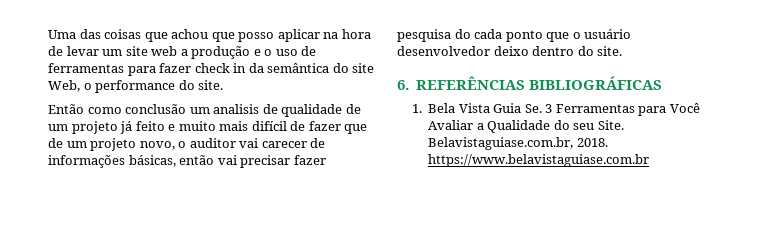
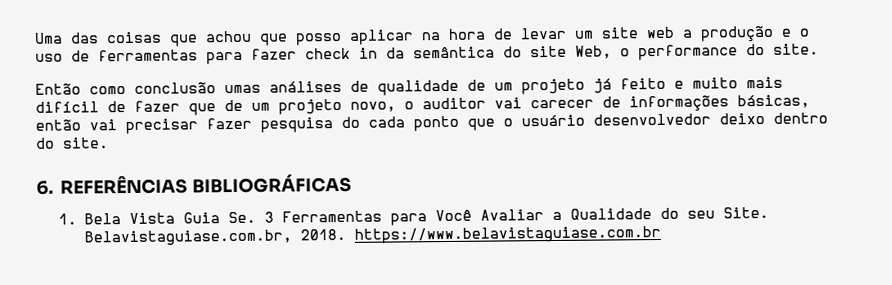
- Então como conclusão um analisis de qualidade de um projeto já feito e muito mais difícil de fazer que de um projeto novo, o auditor vai carecer de informações básicas, então vai precisar fazer pesquisa do cada ponto que o usuário desenvolvedor deixo dentro do site.
+ Então como conclusão umas análises de qualidade de um projeto já feito e muito mais difícil de fazer que de um projeto novo, o auditor vai carecer de informações básicas, então vai precisar fazer pesquisa do cada ponto que o usuário desenvolvedor deixo dentro do site.

